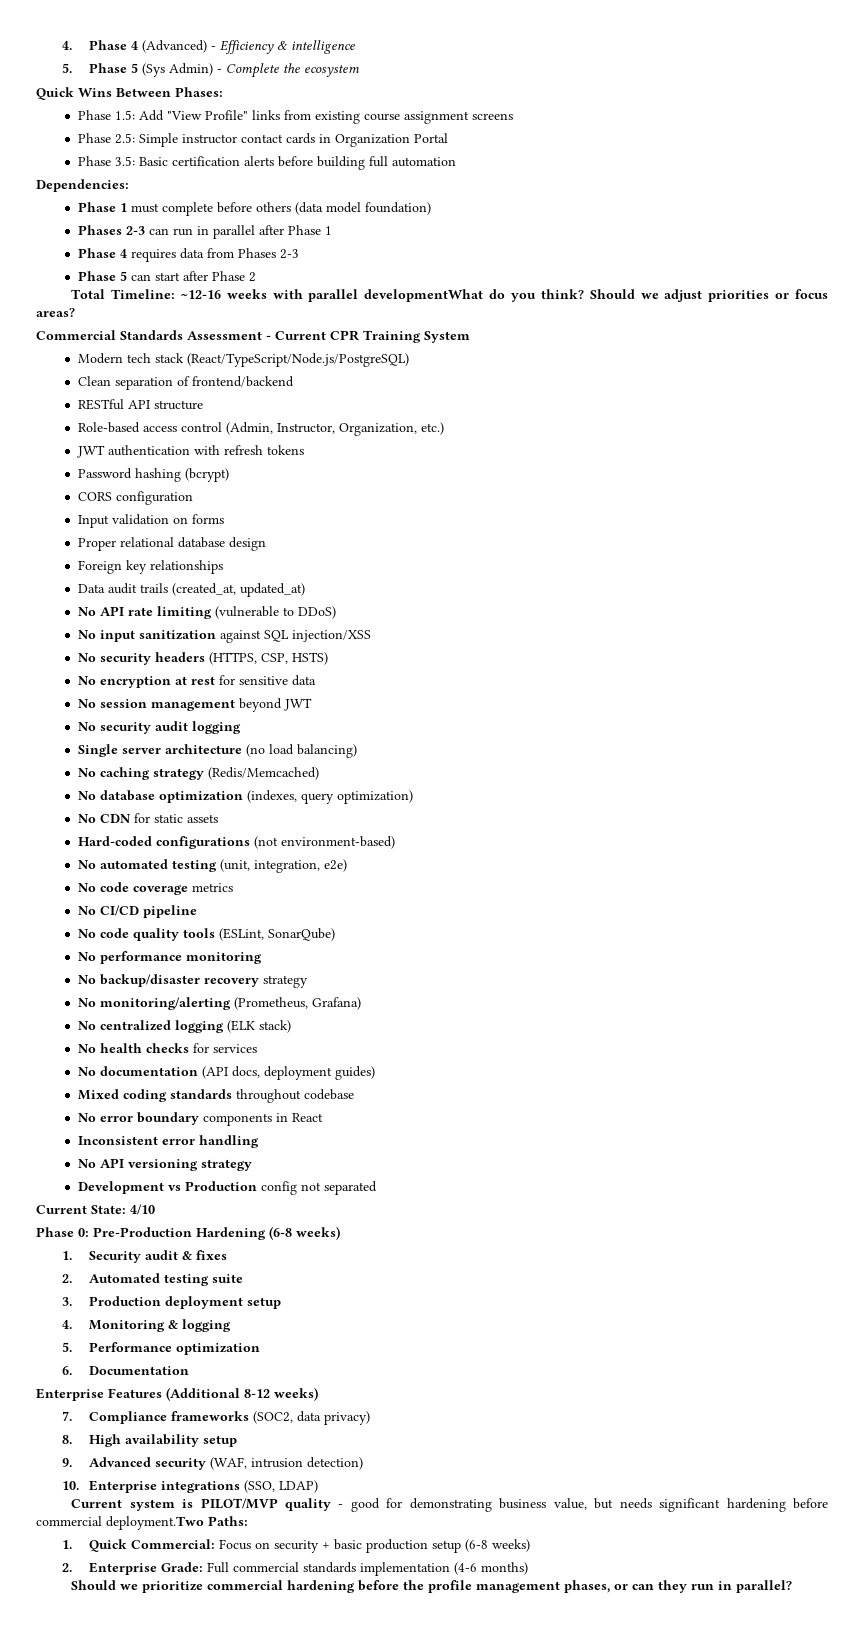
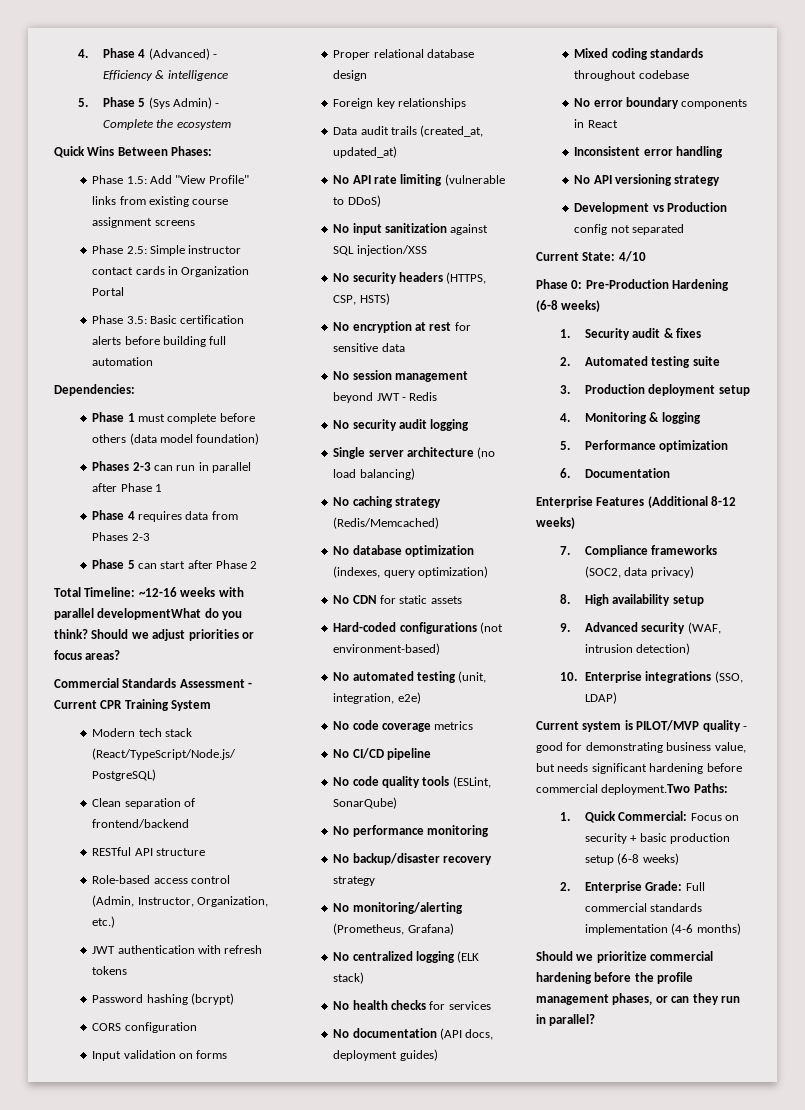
- No session management beyond JWT
+ No session management beyond JWT - Redis

